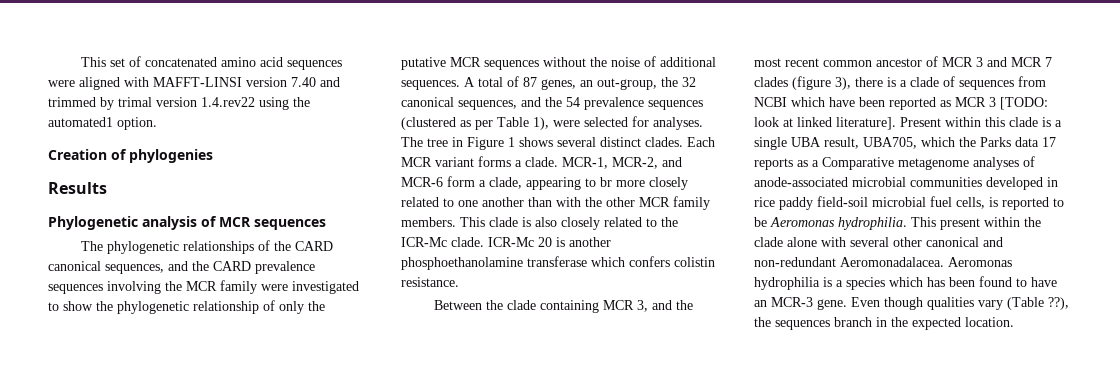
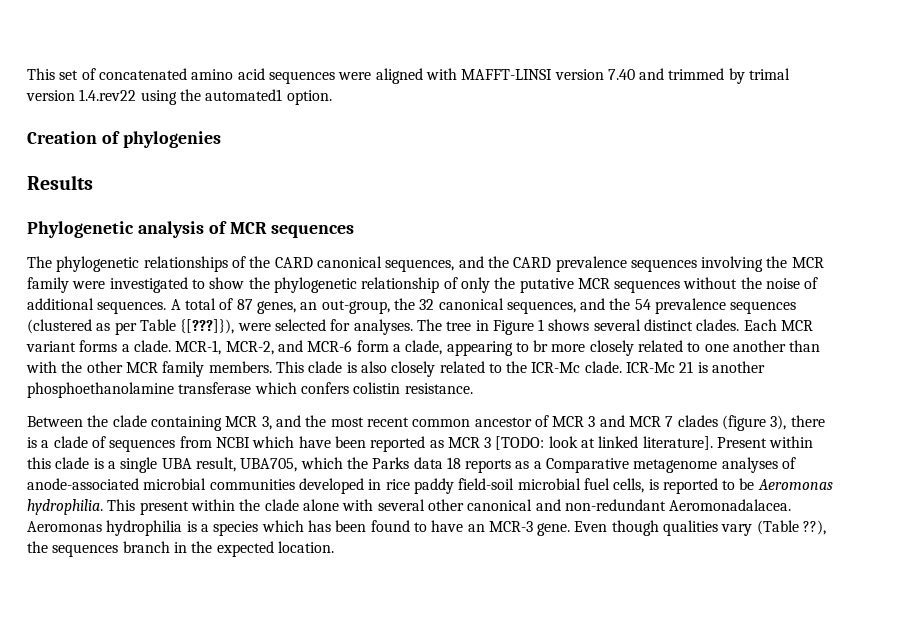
- A total of 87 genes, an out-group, the 32 canonical sequences, and the 54 prevalence sequences (clustered as per Table 1), were selected for analyses.
+ A total of 87 genes, an out-group, the 32 canonical sequences, and the 54 prevalence sequences (clustered as per Table {[???]}), were selected for analyses.
- ICR-Mc 20 is another phosphoethanolamine transferase which confers colistin resistance.
+ ICR-Mc 21 is another phosphoethanolamine transferase which confers colistin resistance.
- Present within this clade is a single UBA result, UBA705, which the Parks data 17 reports as a Comparative metagenome analyses of anode-associated microbial communities developed in rice paddy field-soil microbial fuel cells, is reported to be Aeromonas hydrophilia.
+ Present within this clade is a single UBA result, UBA705, which the Parks data 18 reports as a Comparative metagenome analyses of anode-associated microbial communities developed in rice paddy field-soil microbial fuel cells, is reported to be Aeromonas hydrophilia.

